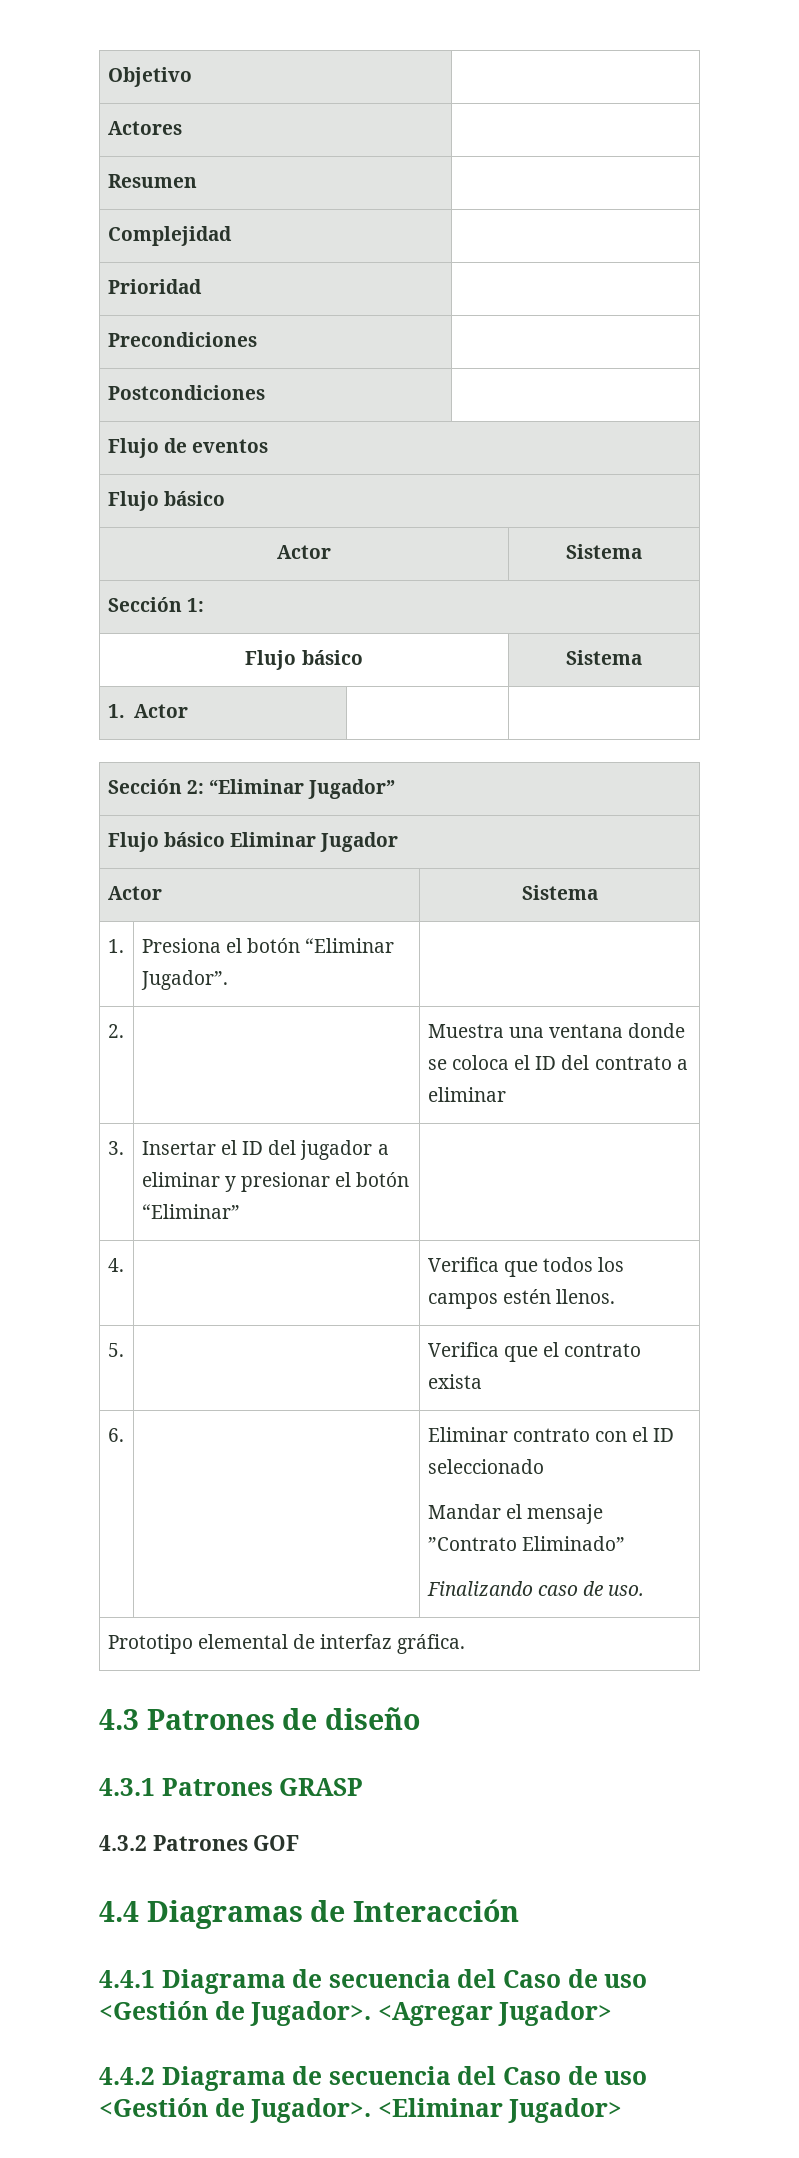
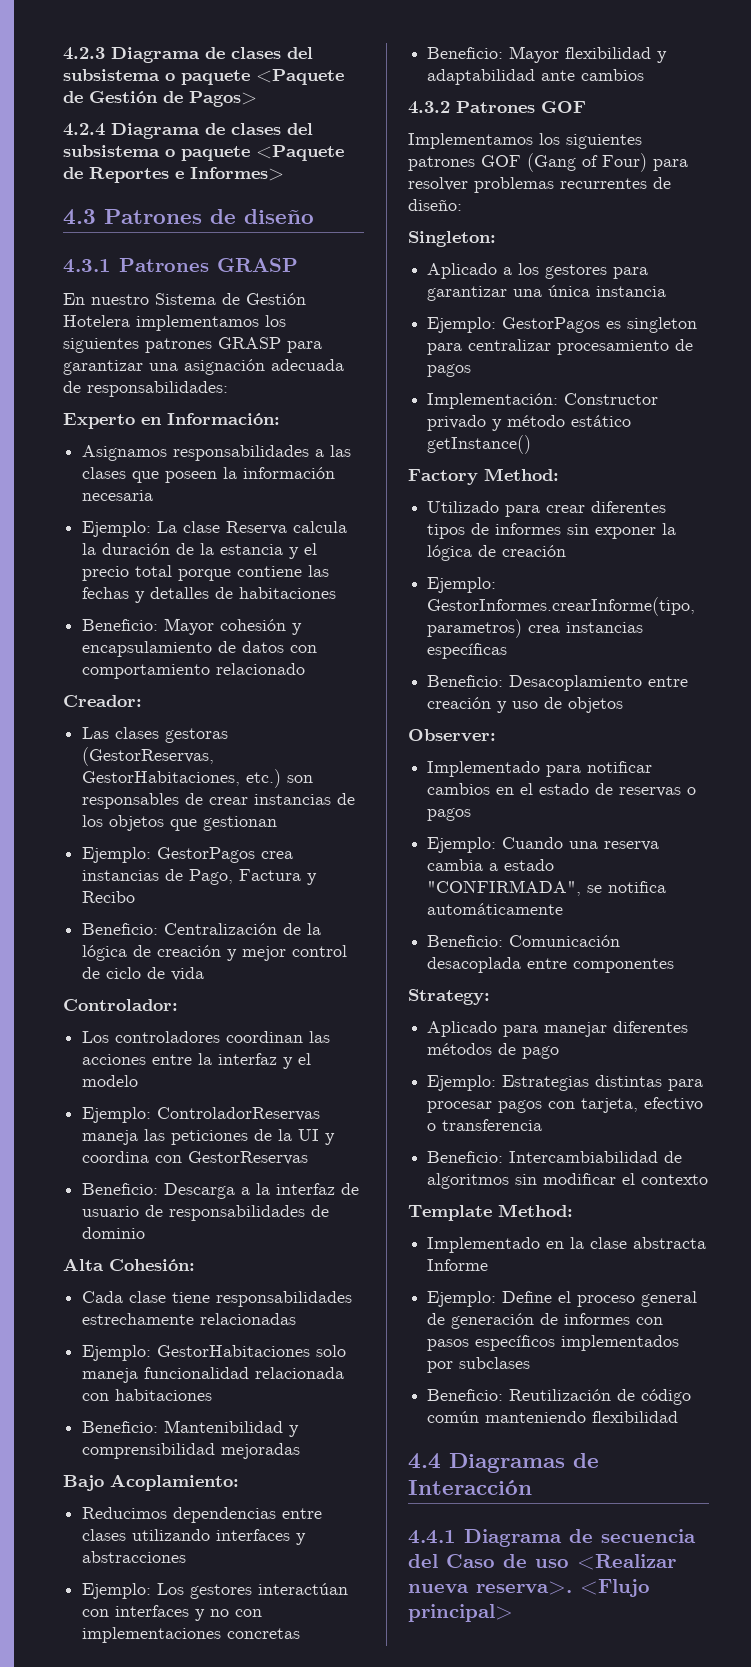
- Objetivo |
- Actores |
- Resumen |
- Complejidad |
- Prioridad |
- Precondiciones |
- Postcondiciones |
- Flujo de eventos
- Flujo básico
- Actor | Sistema
- Sección 1:
- Flujo básico | Sistema
- 1. Actor | |
- Sección 2: “Eliminar Jugador”
- Flujo básico Eliminar Jugador
- Actor | Sistema
- 1. | Presiona el botón “Eliminar Jugador”. |
- 2. | | Muestra una ventana donde se coloca el ID del contrato a eliminar
- 3. | Insertar el ID del jugador a eliminar y presionar el botón “Eliminar” |
- 4. | | Verifica que todos los campos estén llenos.
- 5. | | Verifica que el contrato exista
- 6. | | Eliminar contrato con el ID seleccionado
- Mandar el mensaje ”Contrato Eliminado”
- Finalizando caso de uso.
- Prototipo elemental de interfaz gráfica.
+ 4.2.3 Diagrama de clases del subsistema o paquete <Paquete de Gestión de Pagos>
+ 4.2.4 Diagrama de clases del subsistema o paquete <Paquete de Reportes e Informes>
+ En nuestro Sistema de Gestión Hotelera implementamos los siguientes patrones GRASP para garantizar una asignación adecuada de responsabilidades:
+ Experto en Información:
+ Asignamos responsabilidades a las clases que poseen la información necesaria
+ Ejemplo: La clase Reserva calcula la duración de la estancia y el precio total porque contiene las fechas y detalles de habitaciones
+ Beneficio: Mayor cohesión y encapsulamiento de datos con comportamiento relacionado
+ Creador:
+ Las clases gestoras (GestorReservas, GestorHabitaciones, etc.) son responsables de crear instancias de los objetos que gestionan
+ Ejemplo: GestorPagos crea instancias de Pago, Factura y Recibo
+ Beneficio: Centralización de la lógica de creación y mejor control de ciclo de vida
+ Controlador:
+ Los controladores coordinan las acciones entre la interfaz y el modelo
+ Ejemplo: ControladorReservas maneja las peticiones de la UI y coordina con GestorReservas
+ Beneficio: Descarga a la interfaz de usuario de responsabilidades de dominio
+ Alta Cohesión:
+ Cada clase tiene responsabilidades estrechamente relacionadas
+ Ejemplo: GestorHabitaciones solo maneja funcionalidad relacionada con habitaciones
+ Beneficio: Mantenibilidad y comprensibilidad mejoradas
+ Bajo Acoplamiento:
+ Reducimos dependencias entre clases utilizando interfaces y abstracciones
+ Ejemplo: Los gestores interactúan con interfaces y no con implementaciones concretas
+ Beneficio: Mayor flexibilidad y adaptabilidad ante cambios
  4.3.2 Patrones GOF
+ Implementamos los siguientes patrones GOF (Gang of Four) para resolver problemas recurrentes de diseño:
+ Singleton:
+ Aplicado a los gestores para garantizar una única instancia
+ Ejemplo: GestorPagos es singleton para centralizar procesamiento de pagos
+ Implementación: Constructor privado y método estático getInstance()
+ Factory Method:
+ Utilizado para crear diferentes tipos de informes sin exponer la lógica de creación
+ Ejemplo: GestorInformes.crearInforme(tipo, parametros) crea instancias específicas
+ Beneficio: Desacoplamiento entre creación y uso de objetos
+ Observer:
+ Implementado para notificar cambios en el estado de reservas o pagos
+ Ejemplo: Cuando una reserva cambia a estado "CONFIRMADA", se notifica automáticamente
+ Beneficio: Comunicación desacoplada entre componentes
+ Strategy:
+ Aplicado para manejar diferentes métodos de pago
+ Ejemplo: Estrategias distintas para procesar pagos con tarjeta, efectivo o transferencia
+ Beneficio: Intercambiabilidad de algoritmos sin modificar el contexto
+ Template Method:
+ Implementado en la clase abstracta Informe
+ Ejemplo: Define el proceso general de generación de informes con pasos específicos implementados por subclases
+ Beneficio: Reutilización de código común manteniendo flexibilidad
- 4.4.1 Diagrama de secuencia del Caso de uso <Gestión de Jugador>. <Agregar Jugador>
- 4.4.2 Diagrama de secuencia del Caso de uso <Gestión de Jugador>. <Eliminar Jugador>
+ 4.4.1 Diagrama de secuencia del Caso de uso <Realizar nueva reserva>. <Flujo principal>

